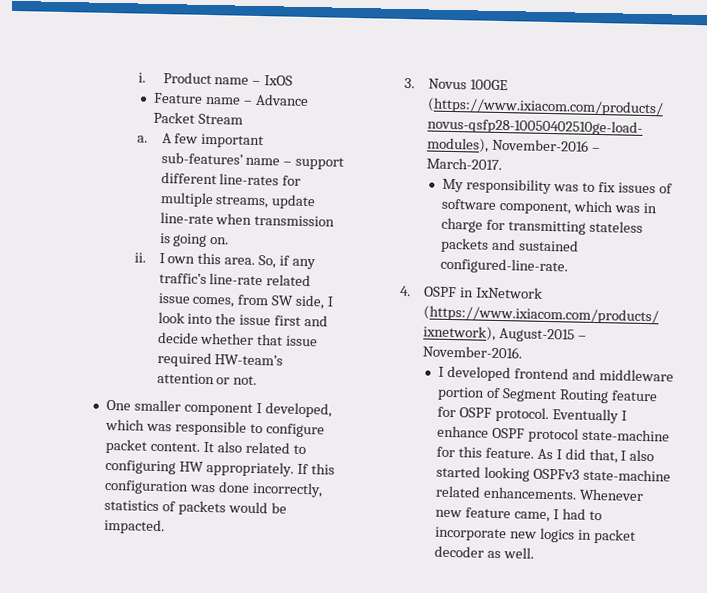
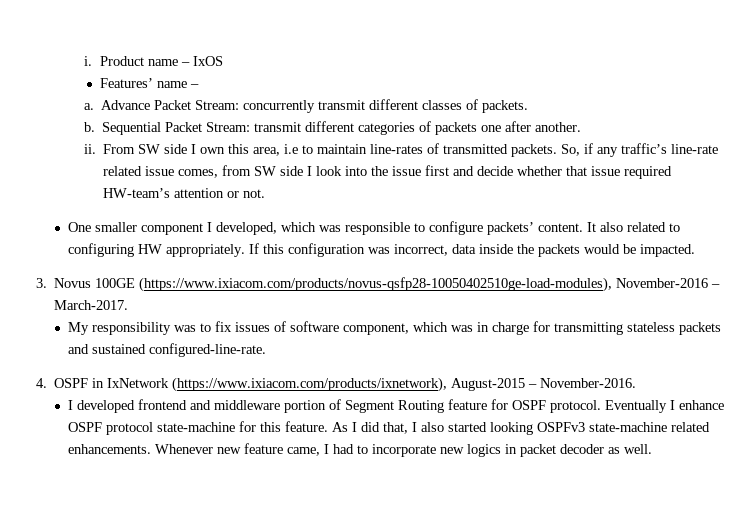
- Feature name – Advance Packet Stream
- a. A few important sub-features’ name – support different line-rates for multiple streams, update line-rate when transmission is going on.
- ii. I own this area.
+ Features’ name –
+ a. Advance Packet Stream: concurrently transmit different classes of packets.
+ b. Sequential Packet Stream: transmit different categories of packets one after another.
+ ii. From SW side I own this area, i.e to maintain line-rates of transmitted packets.
- So, if any traffic’s line-rate related issue comes, from SW side, I look into the issue first and decide whether that issue required HW-team’s attention or not.
+ So, if any traffic’s line-rate related issue comes, from SW side I look into the issue first and decide whether that issue required HW-team’s attention or not.
- One smaller component I developed, which was responsible to configure packet content.
+ One smaller component I developed, which was responsible to configure packets’ content.
- If this configuration was done incorrectly, statistics of packets would be impacted.
+ If this configuration was incorrect, data inside the packets would be impacted.

